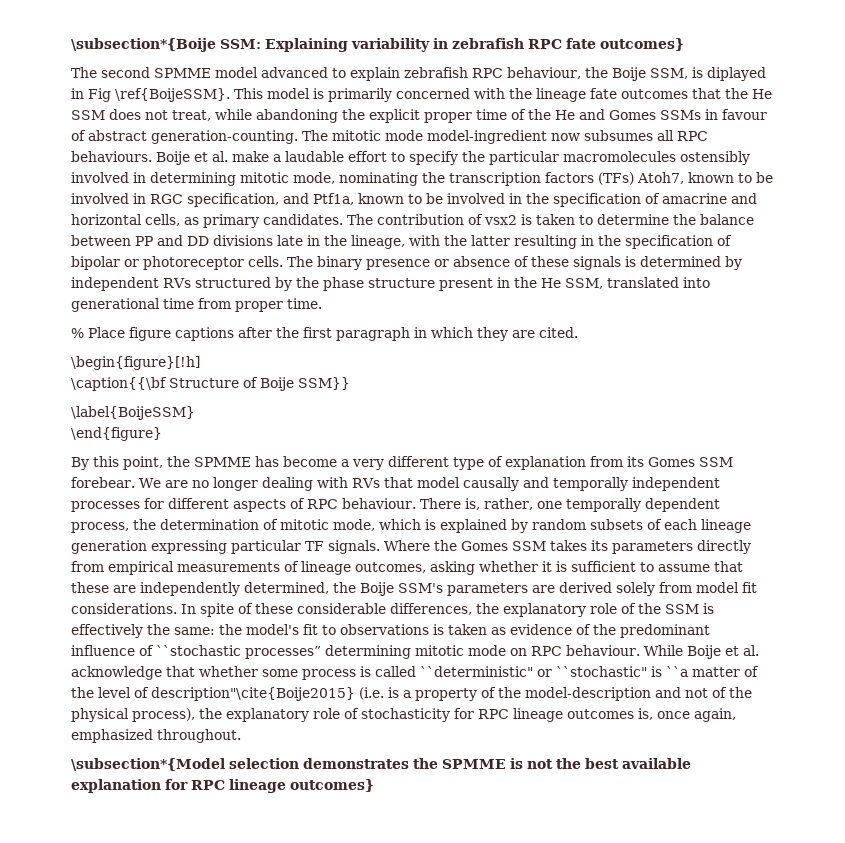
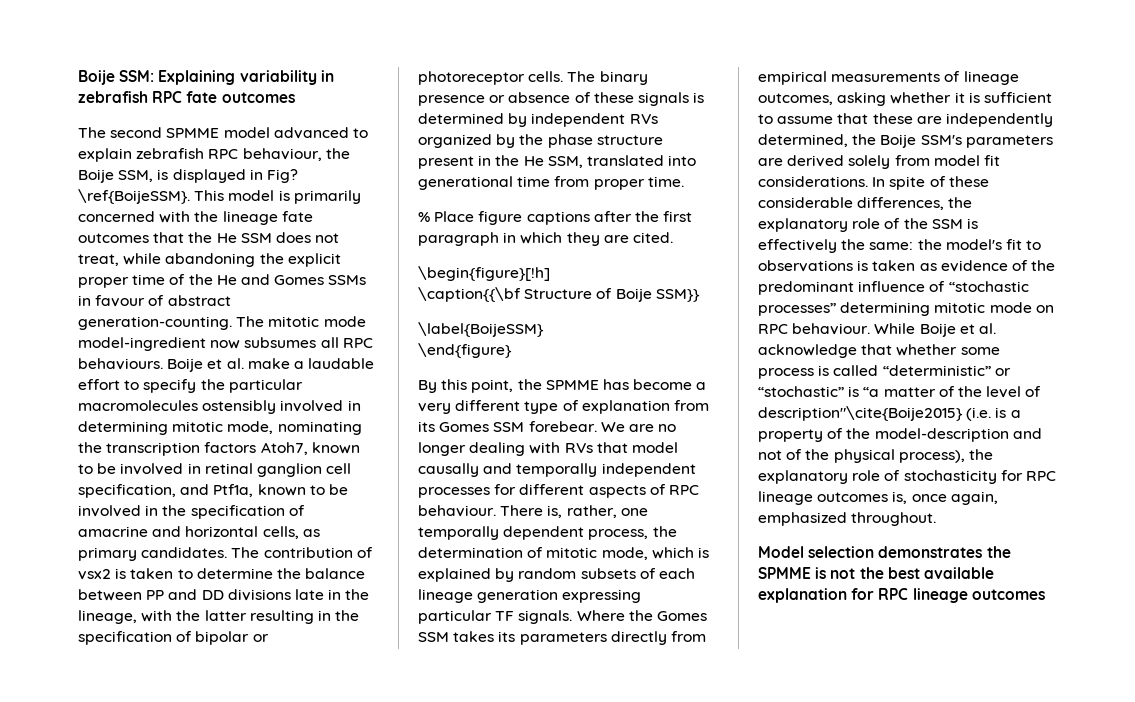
- \subsection*{Boije SSM: Explaining variability in zebrafish RPC fate outcomes}
+ Boije SSM: Explaining variability in zebrafish RPC fate outcomes
- The second SPMME model advanced to explain zebrafish RPC behaviour, the Boije SSM, is diplayed in Fig \ref{BoijeSSM}.
+ The second SPMME model advanced to explain zebrafish RPC behaviour, the Boije SSM, is displayed in Fig? \ref{BoijeSSM}.
- Boije et al. make a laudable effort to specify the particular macromolecules ostensibly involved in determining mitotic mode, nominating the transcription factors (TFs) Atoh7, known to be involved in RGC specification, and Ptf1a, known to be involved in the specification of amacrine and horizontal cells, as primary candidates.
+ Boije et al. make a laudable effort to specify the particular macromolecules ostensibly involved in determining mitotic mode, nominating the transcription factors Atoh7, known to be involved in retinal ganglion cell specification, and Ptf1a, known to be involved in the specification of amacrine and horizontal cells, as primary candidates.
- The binary presence or absence of these signals is determined by independent RVs structured by the phase structure present in the He SSM, translated into generational time from proper time.
+ The binary presence or absence of these signals is determined by independent RVs organized by the phase structure present in the He SSM, translated into generational time from proper time.
- In spite of these considerable differences, the explanatory role of the SSM is effectively the same: the model's fit to observations is taken as evidence of the predominant influence of ``stochastic processes” determining mitotic mode on RPC behaviour.
+ In spite of these considerable differences, the explanatory role of the SSM is effectively the same: the model's fit to observations is taken as evidence of the predominant influence of “stochastic processes” determining mitotic mode on RPC behaviour.
- While Boije et al. acknowledge that whether some process is called ``deterministic" or ``stochastic" is ``a matter of the level of description"\cite{Boije2015} (i.e. is a property of the model-description and not of the physical process), the explanatory role of stochasticity for RPC lineage outcomes is, once again, emphasized throughout.
+ While Boije et al. acknowledge that whether some process is called “deterministic” or “stochastic” is “a matter of the level of description"\cite{Boije2015} (i.e. is a property of the model-description and not of the physical process), the explanatory role of stochasticity for RPC lineage outcomes is, once again, emphasized throughout.
- \subsection*{Model selection demonstrates the SPMME is not the best available explanation for RPC lineage outcomes}
+ Model selection demonstrates the SPMME is not the best available explanation for RPC lineage outcomes

